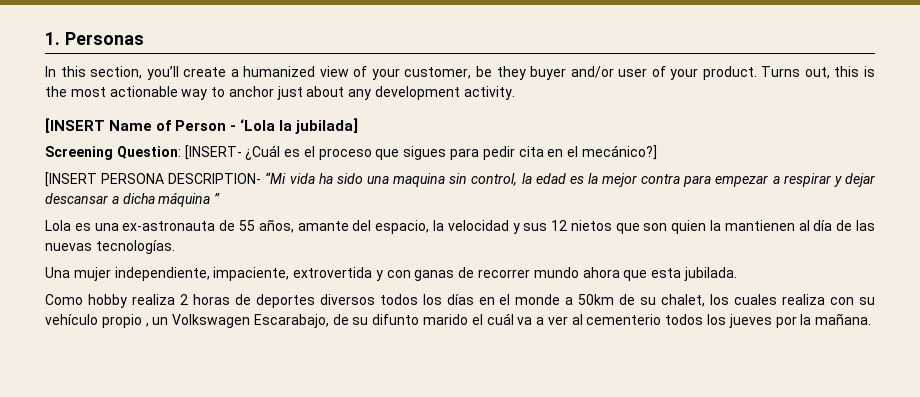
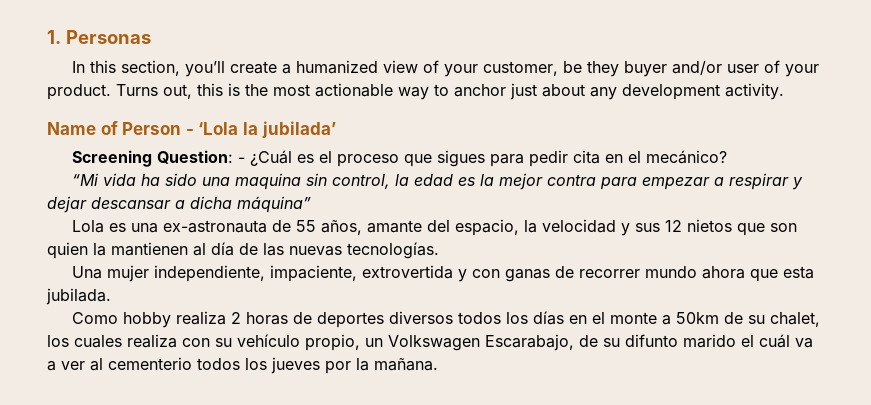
- [INSERT Name of Person - ‘Lola la jubilada]
+ Name of Person - ‘Lola la jubilada’
- Screening Question: [INSERT- ¿Cuál es el proceso que sigues para pedir cita en el mecánico?]
- [INSERT PERSONA DESCRIPTION- “Mi vida ha sido una maquina sin control, la edad es la mejor contra para empezar a respirar y dejar descansar a dicha máquina ”
+ Screening Question: - ¿Cuál es el proceso que sigues para pedir cita en el mecánico?
+ “Mi vida ha sido una maquina sin control, la edad es la mejor contra para empezar a respirar y dejar descansar a dicha máquina”
- Como hobby realiza 2 horas de deportes diversos todos los días en el monde a 50km de su chalet, los cuales realiza con su vehículo propio , un Volkswagen Escarabajo, de su difunto marido el cuál va a ver al cementerio todos los jueves por la mañana.
+ Como hobby realiza 2 horas de deportes diversos todos los días en el monte a 50km de su chalet, los cuales realiza con su vehículo propio, un Volkswagen Escarabajo, de su difunto marido el cuál va a ver al cementerio todos los jueves por la mañana.

